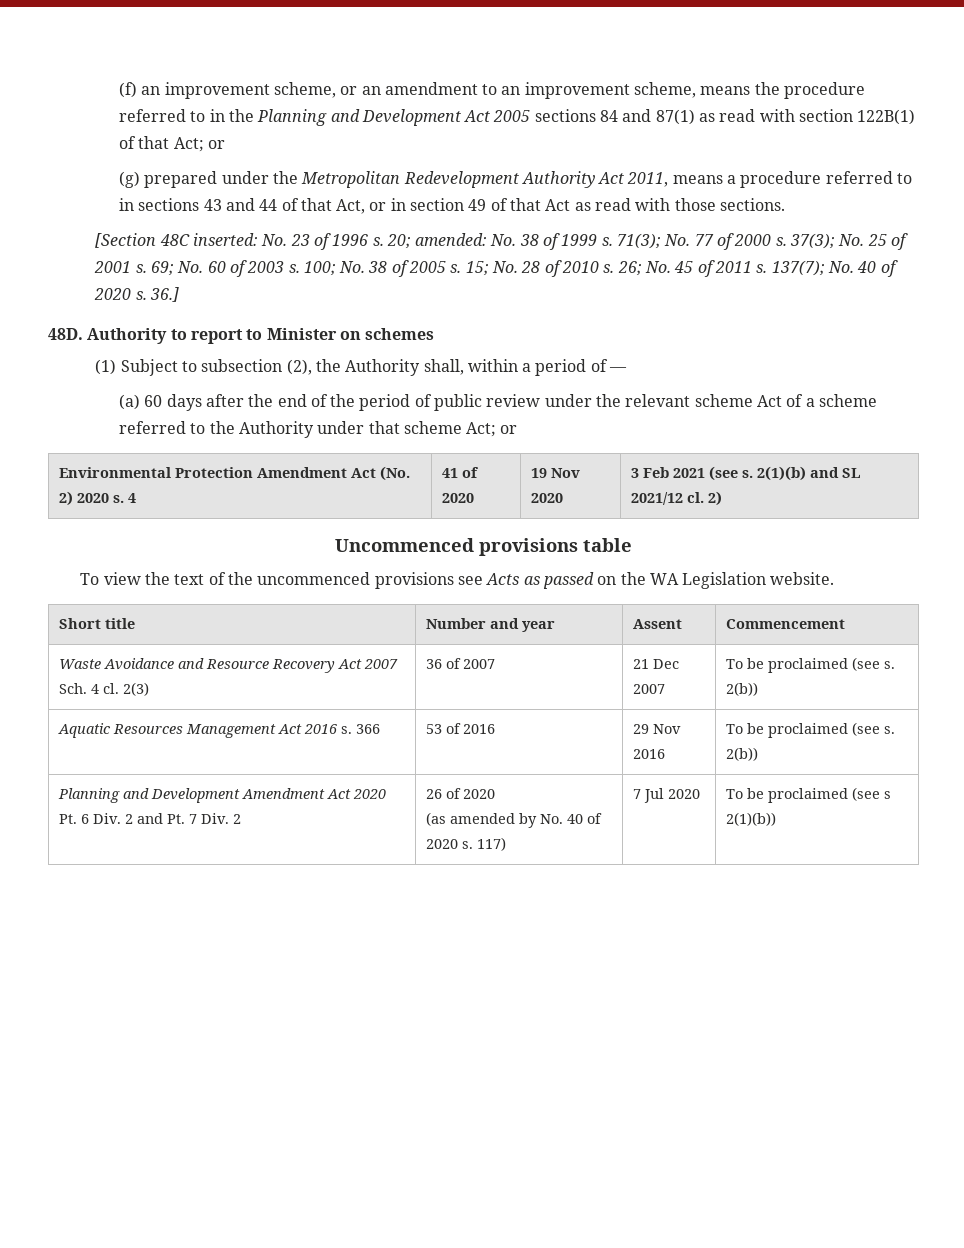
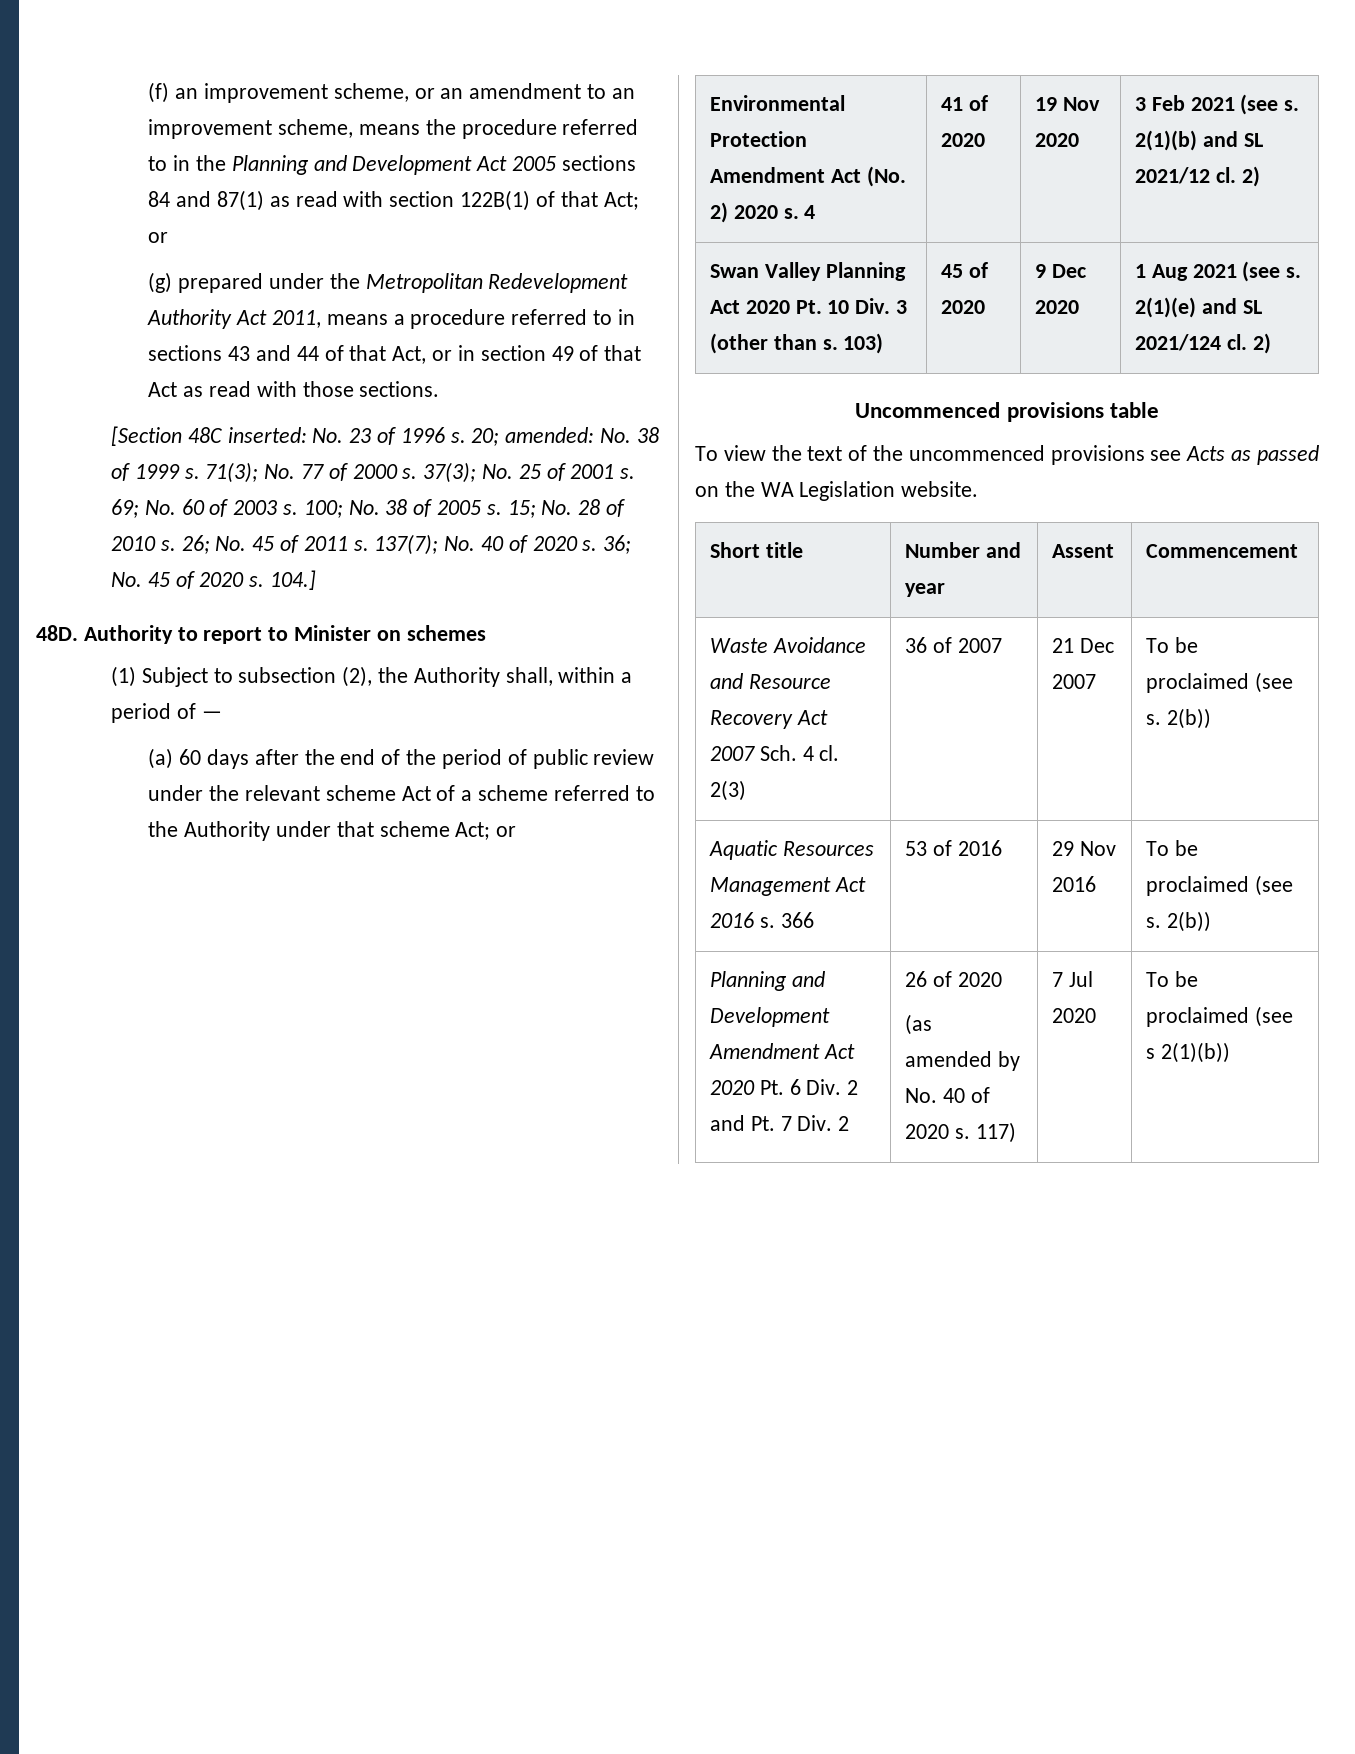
- 36.]
+ 36; No. 45 of 2020 s. 104.]
+ Swan Valley Planning Act 2020 Pt. 10 Div. 3 (other than s. 103) | 45 of 2020 | 9 Dec 2020 | 1 Aug 2021 (see s. 2(1)(e) and SL 2021/124 cl. 2)

